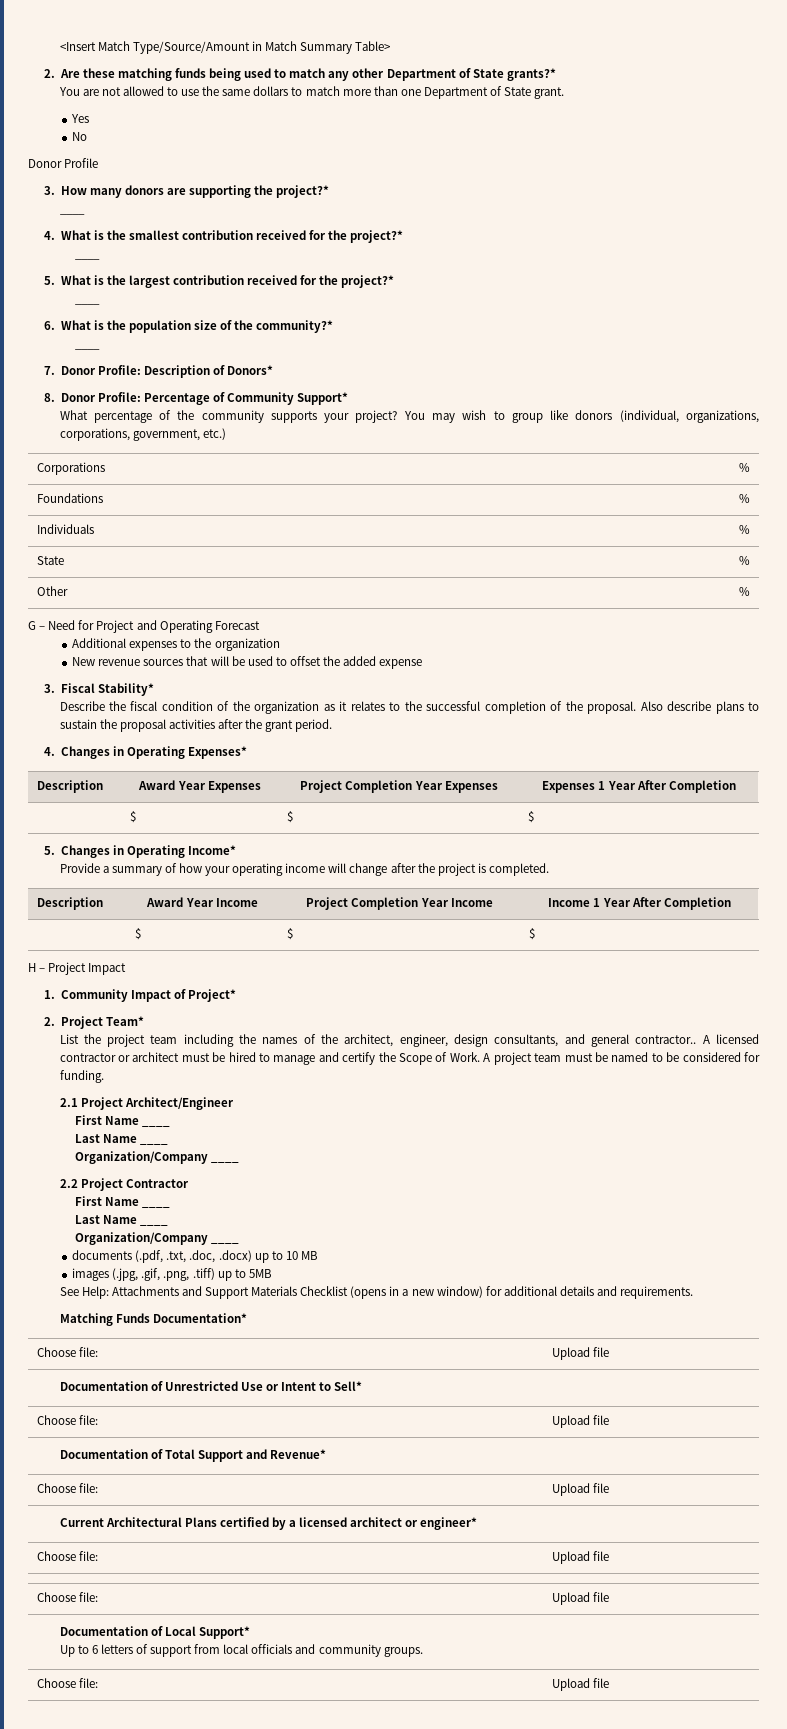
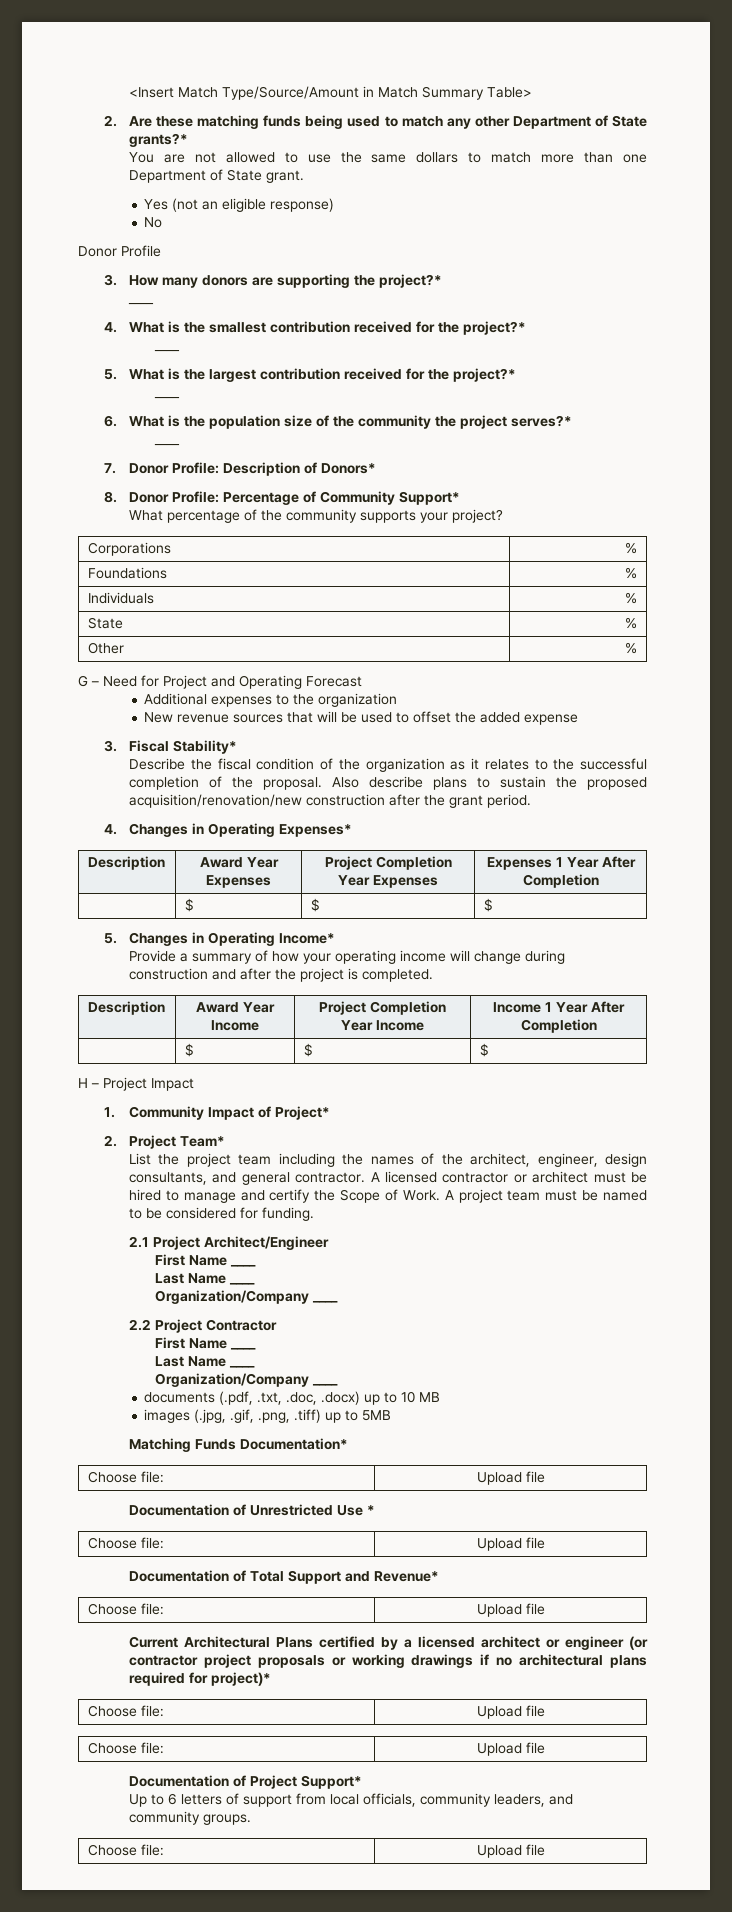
- Yes
+ Yes (not an eligible response)
- 6. What is the population size of the community?*
+ 6. What is the population size of the community the project serves?*
- You may wish to group like donors (individual, organizations, corporations, government, etc.)
- Also describe plans to sustain the proposal activities after the grant period.
+ Also describe plans to sustain the proposed acquisition/renovation/new construction after the grant period.
- Provide a summary of how your operating income will change after the project is completed.
+ Provide a summary of how your operating income will change during construction and after the project is completed.
- List the project team including the names of the architect, engineer, design consultants, and general contractor..
+ List the project team including the names of the architect, engineer, design consultants, and general contractor.
- See Help: Attachments and Support Materials Checklist (opens in a new window) for additional details and requirements.
- Documentation of Unrestricted Use or Intent to Sell*
+ Documentation of Unrestricted Use *
- Current Architectural Plans certified by a licensed architect or engineer*
+ Current Architectural Plans certified by a licensed architect or engineer (or contractor project proposals or working drawings if no architectural plans required for project)*
- Documentation of Local Support*
+ Documentation of Project Support*
- Up to 6 letters of support from local officials and community groups.
+ Up to 6 letters of support from local officials, community leaders, and community groups.

